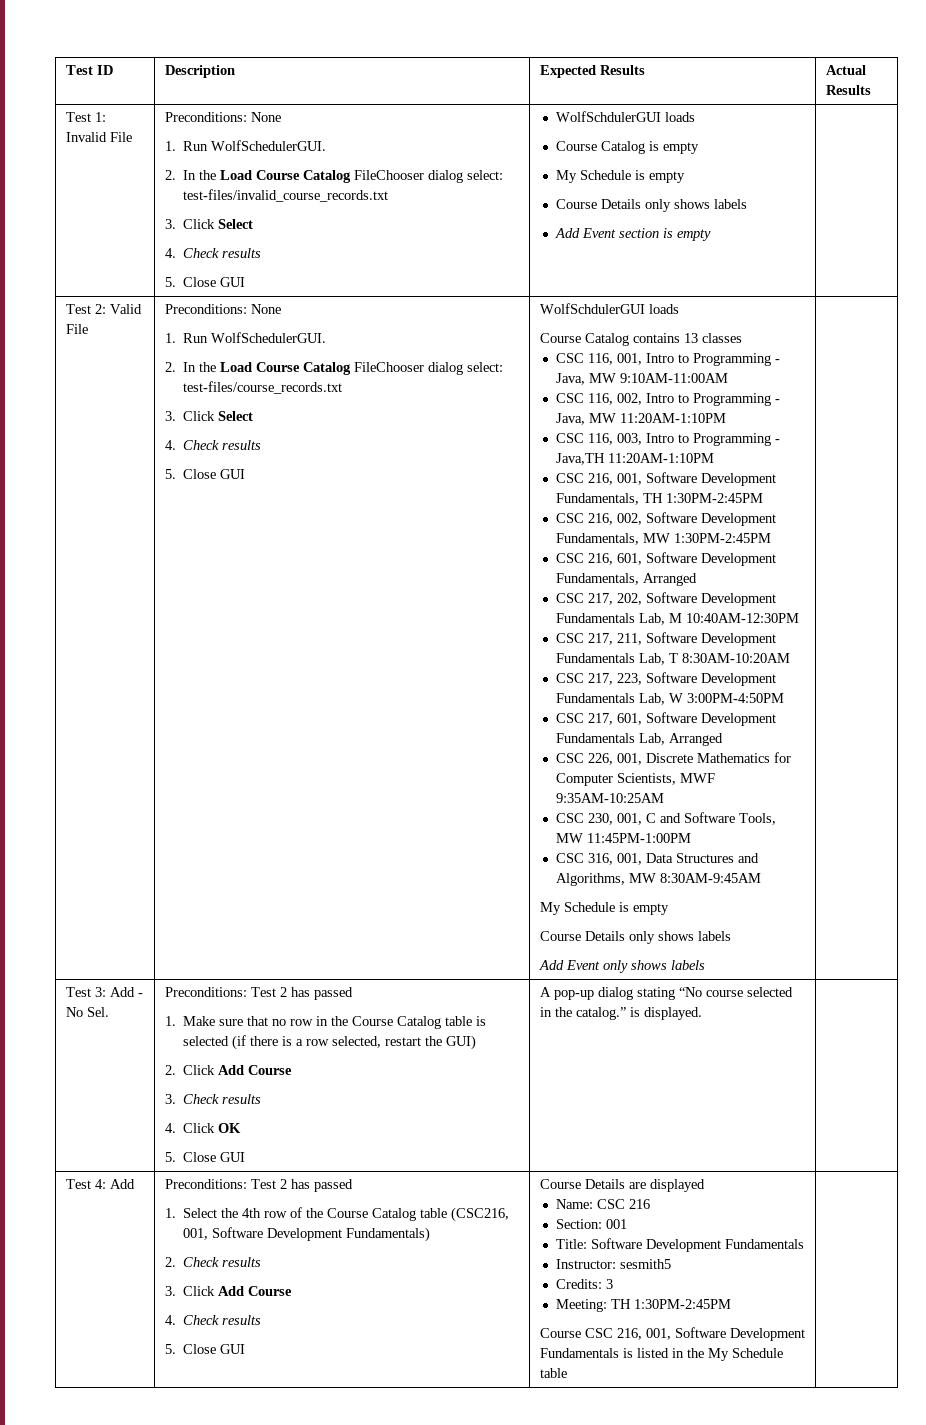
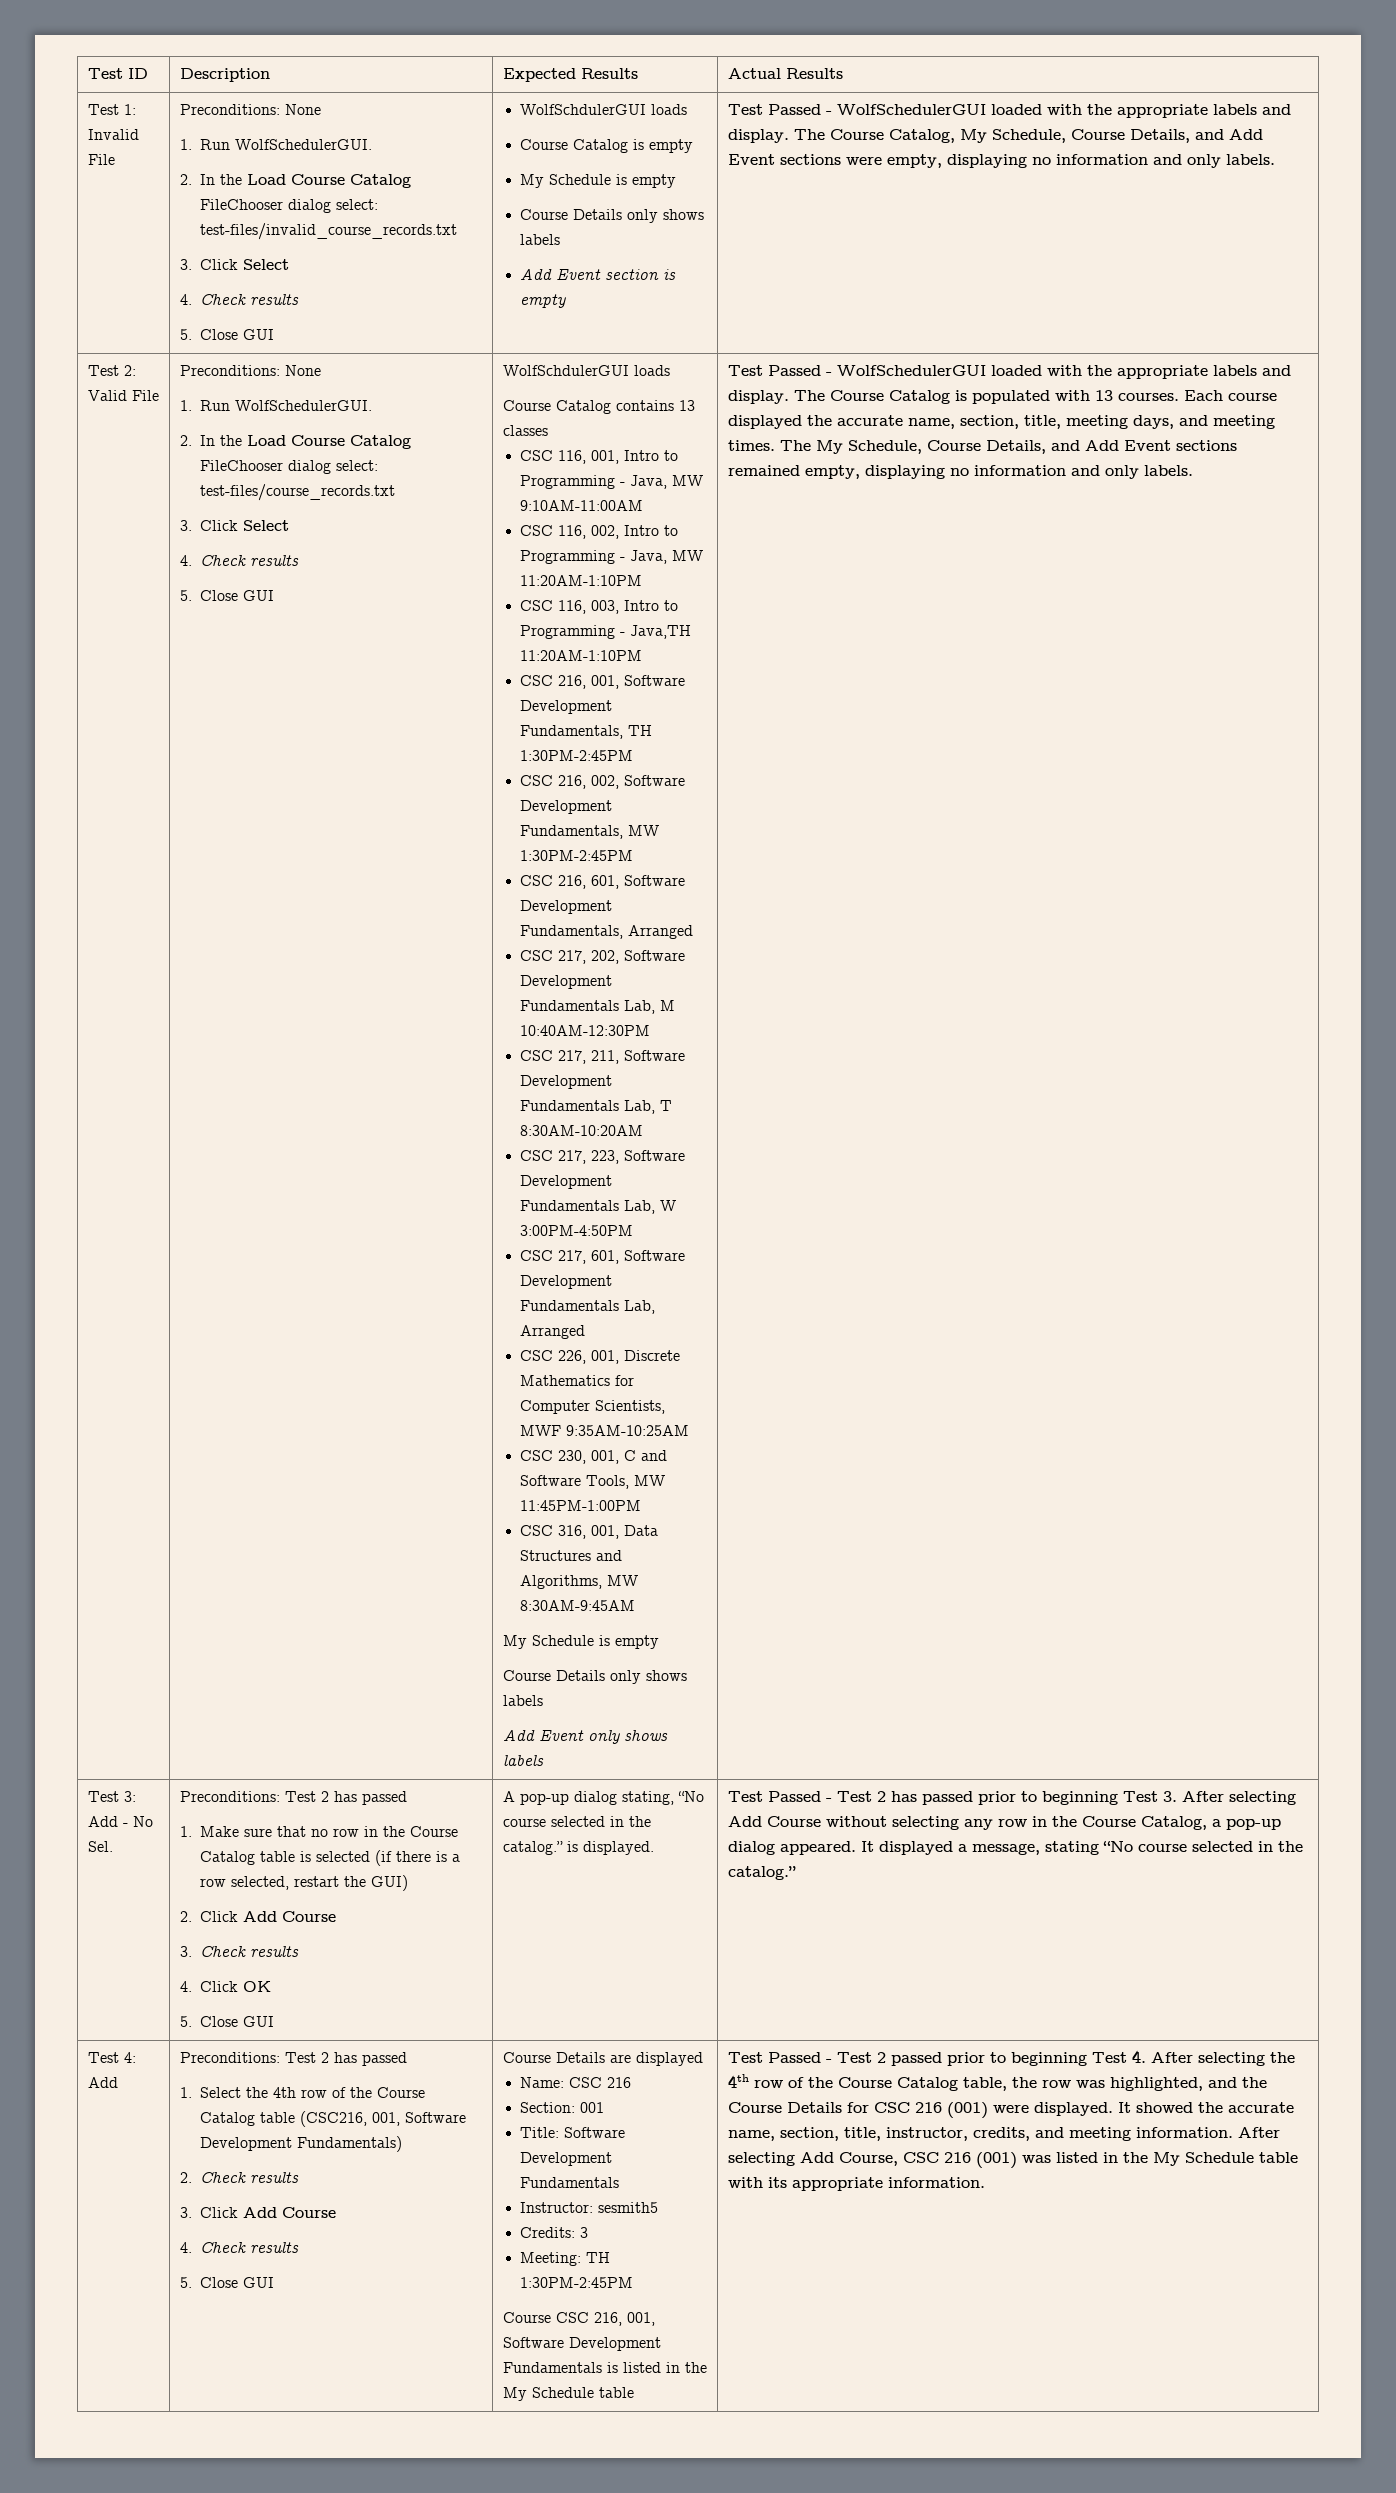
+ Test Passed - WolfSchedulerGUI loaded with the appropriate labels and display. The Course Catalog, My Schedule, Course Details, and Add Event sections were empty, displaying no information and only labels.
+ Test Passed - WolfSchedulerGUI loaded with the appropriate labels and display. The Course Catalog is populated with 13 courses. Each course displayed the accurate name, section, title, meeting days, and meeting times. The My Schedule, Course Details, and Add Event sections remained empty, displaying no information and only labels.
- A pop-up dialog stating “No course selected in the catalog.” is displayed.
+ A pop-up dialog stating, “No course selected in the catalog.” is displayed.
+ Test Passed - Test 2 has passed prior to beginning Test 3. After selecting Add Course without selecting any row in the Course Catalog, a pop-up dialog appeared. It displayed a message, stating “No course selected in the catalog.”
+ Test Passed - Test 2 passed prior to beginning Test 4. After selecting the 4th row of the Course Catalog table, the row was highlighted, and the Course Details for CSC 216 (001) were displayed. It showed the accurate name, section, title, instructor, credits, and meeting information. After selecting Add Course, CSC 216 (001) was listed in the My Schedule table with its appropriate information.

